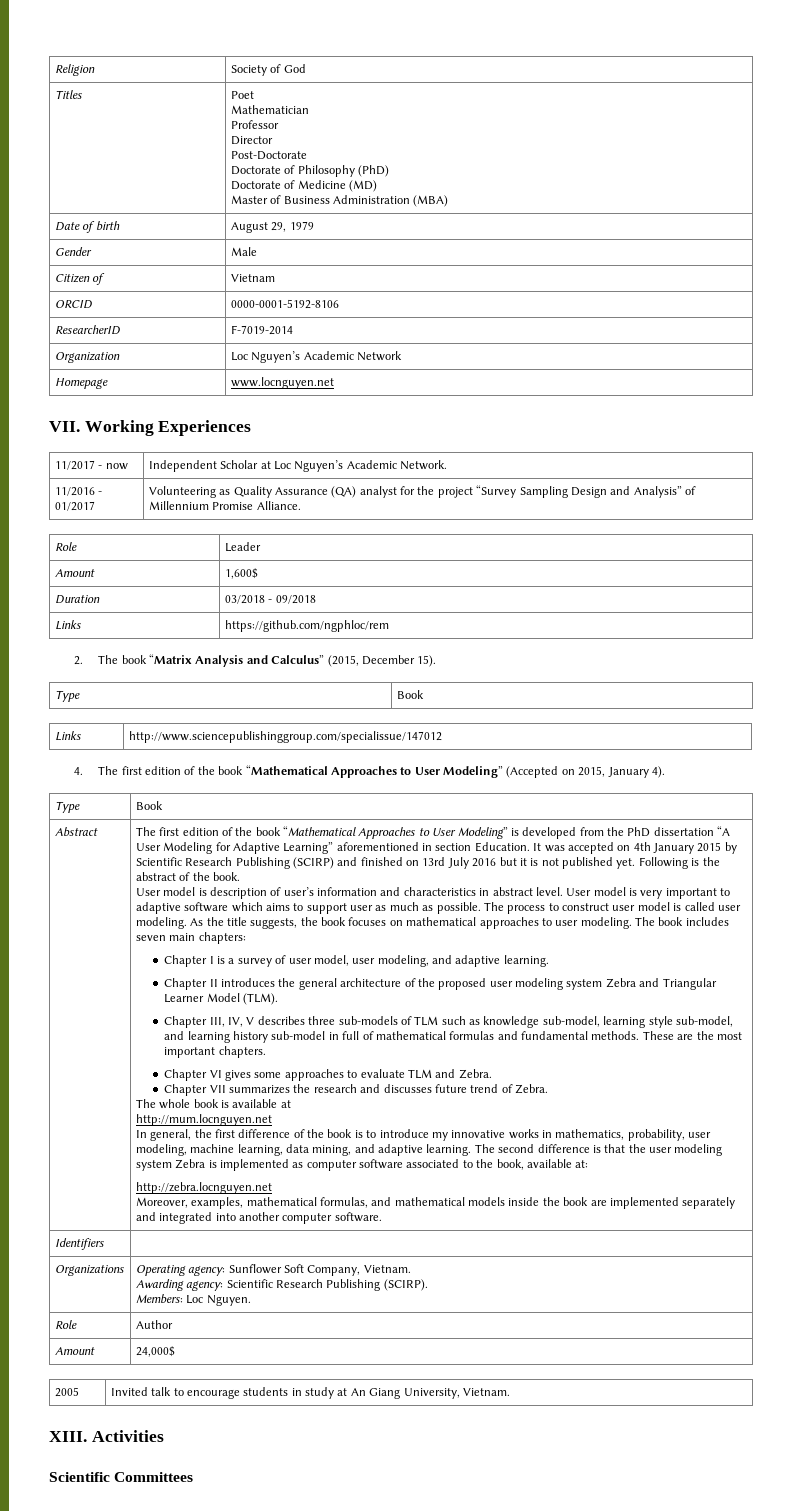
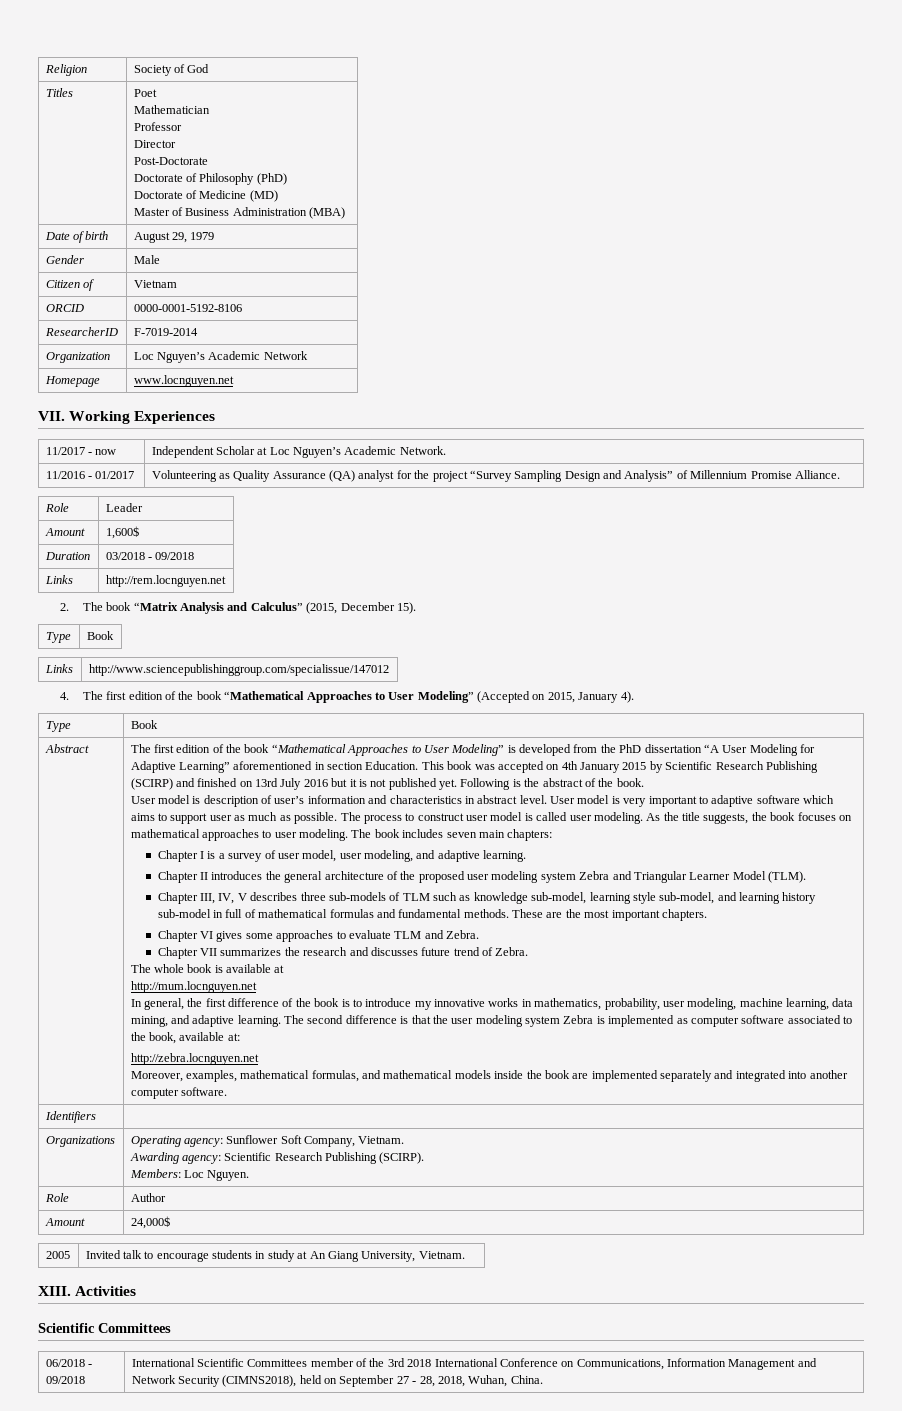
- Links | https://github.com/ngphloc/rem
+ Links | http://rem.locnguyen.net
- It was accepted on 4th January 2015 by Scientific Research Publishing (SCIRP) and finished on 13rd July 2016 but it is not published yet.
+ This book was accepted on 4th January 2015 by Scientific Research Publishing (SCIRP) and finished on 13rd July 2016 but it is not published yet.
+ 06/2018 - 09/2018 | International Scientific Committees member of the 3rd 2018 International Conference on Communications, Information Management and Network Security (CIMNS2018), held on September 27 - 28, 2018, Wuhan, China.

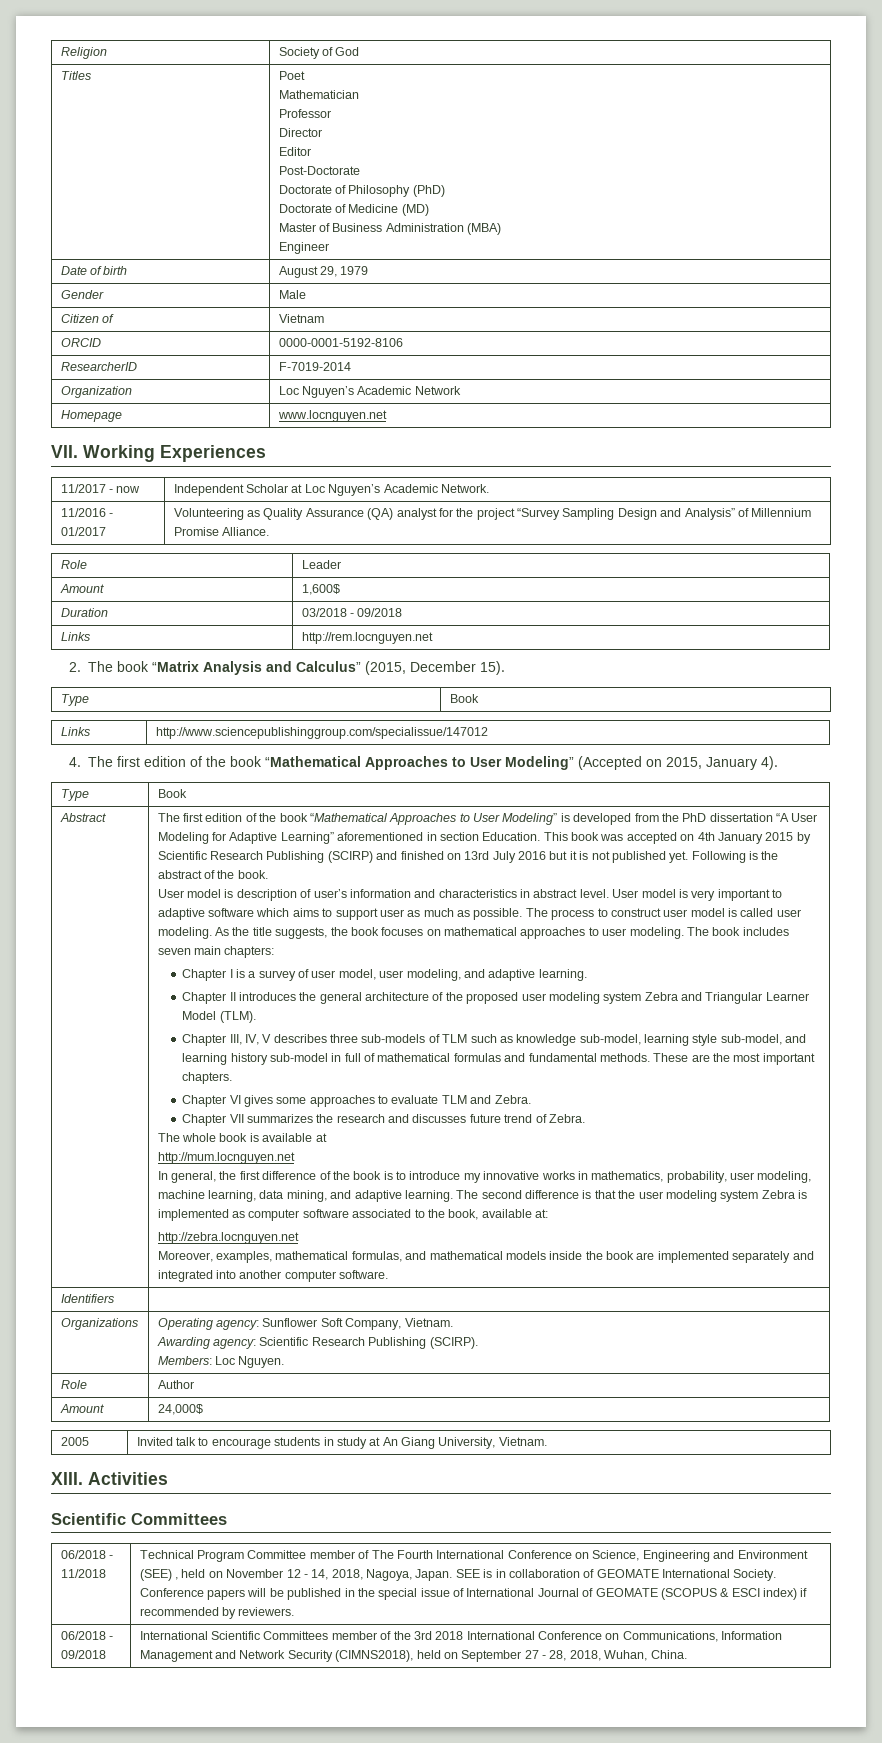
  Titles | Poet
  Mathematician
  Professor
  Director
+ Editor
  Post-Doctorate
  Doctorate of Philosophy (PhD)
  Doctorate of Medicine (MD)
  Master of Business Administration (MBA)
+ Engineer
+ 06/2018 - 11/2018 | Technical Program Committee member of The Fourth International Conference on Science, Engineering and Environment (SEE) , held on November 12 - 14, 2018, Nagoya, Japan. SEE is in collaboration of GEOMATE International Society. Conference papers will be published in the special issue of International Journal of GEOMATE (SCOPUS & ESCI index) if recommended by reviewers.

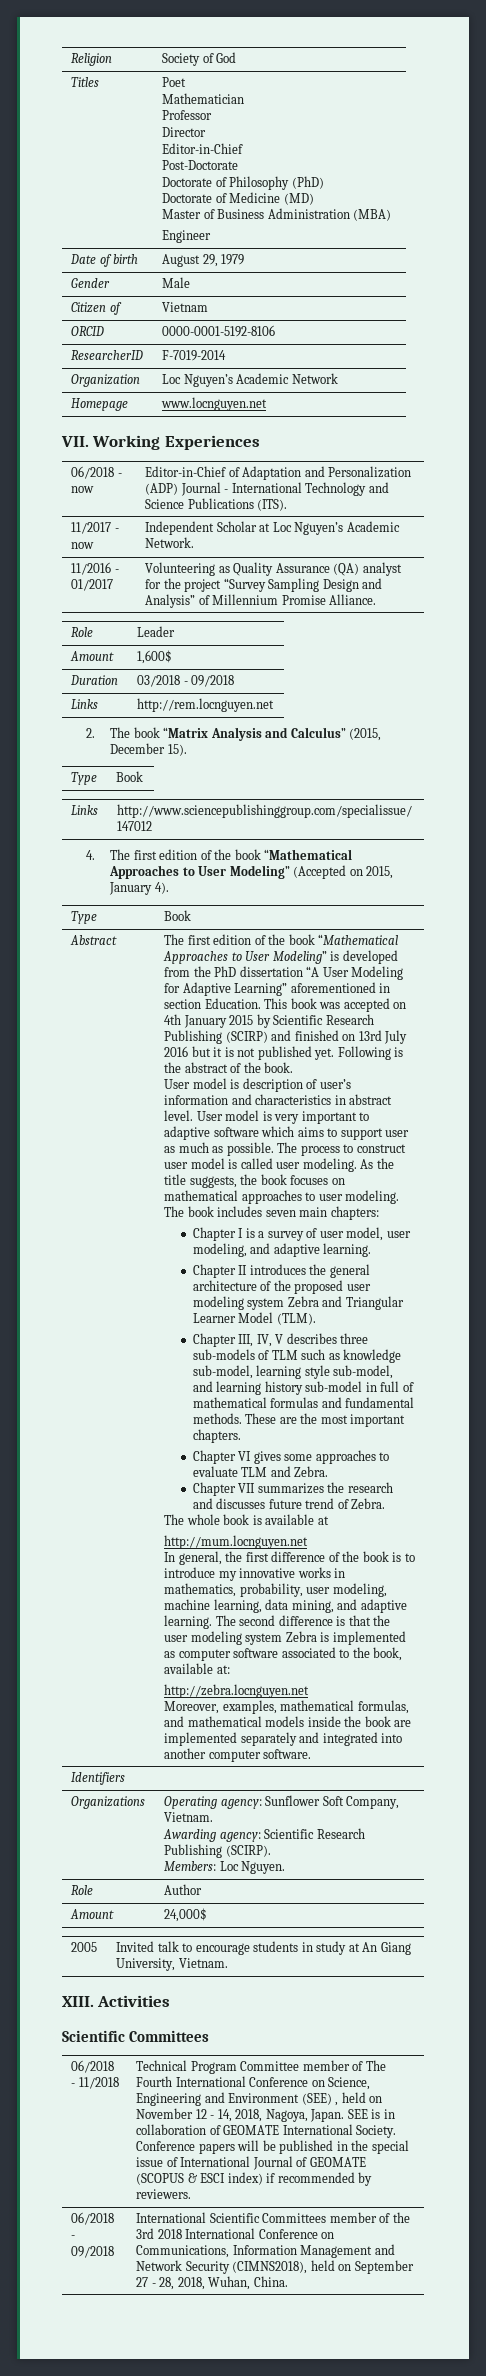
  Titles | Poet
  Mathematician
  Professor
  Director
- Editor
+ Editor-in-Chief
+ 06/2018 - now | Editor-in-Chief of Adaptation and Personalization (ADP) Journal - International Technology and Science Publications (ITS).

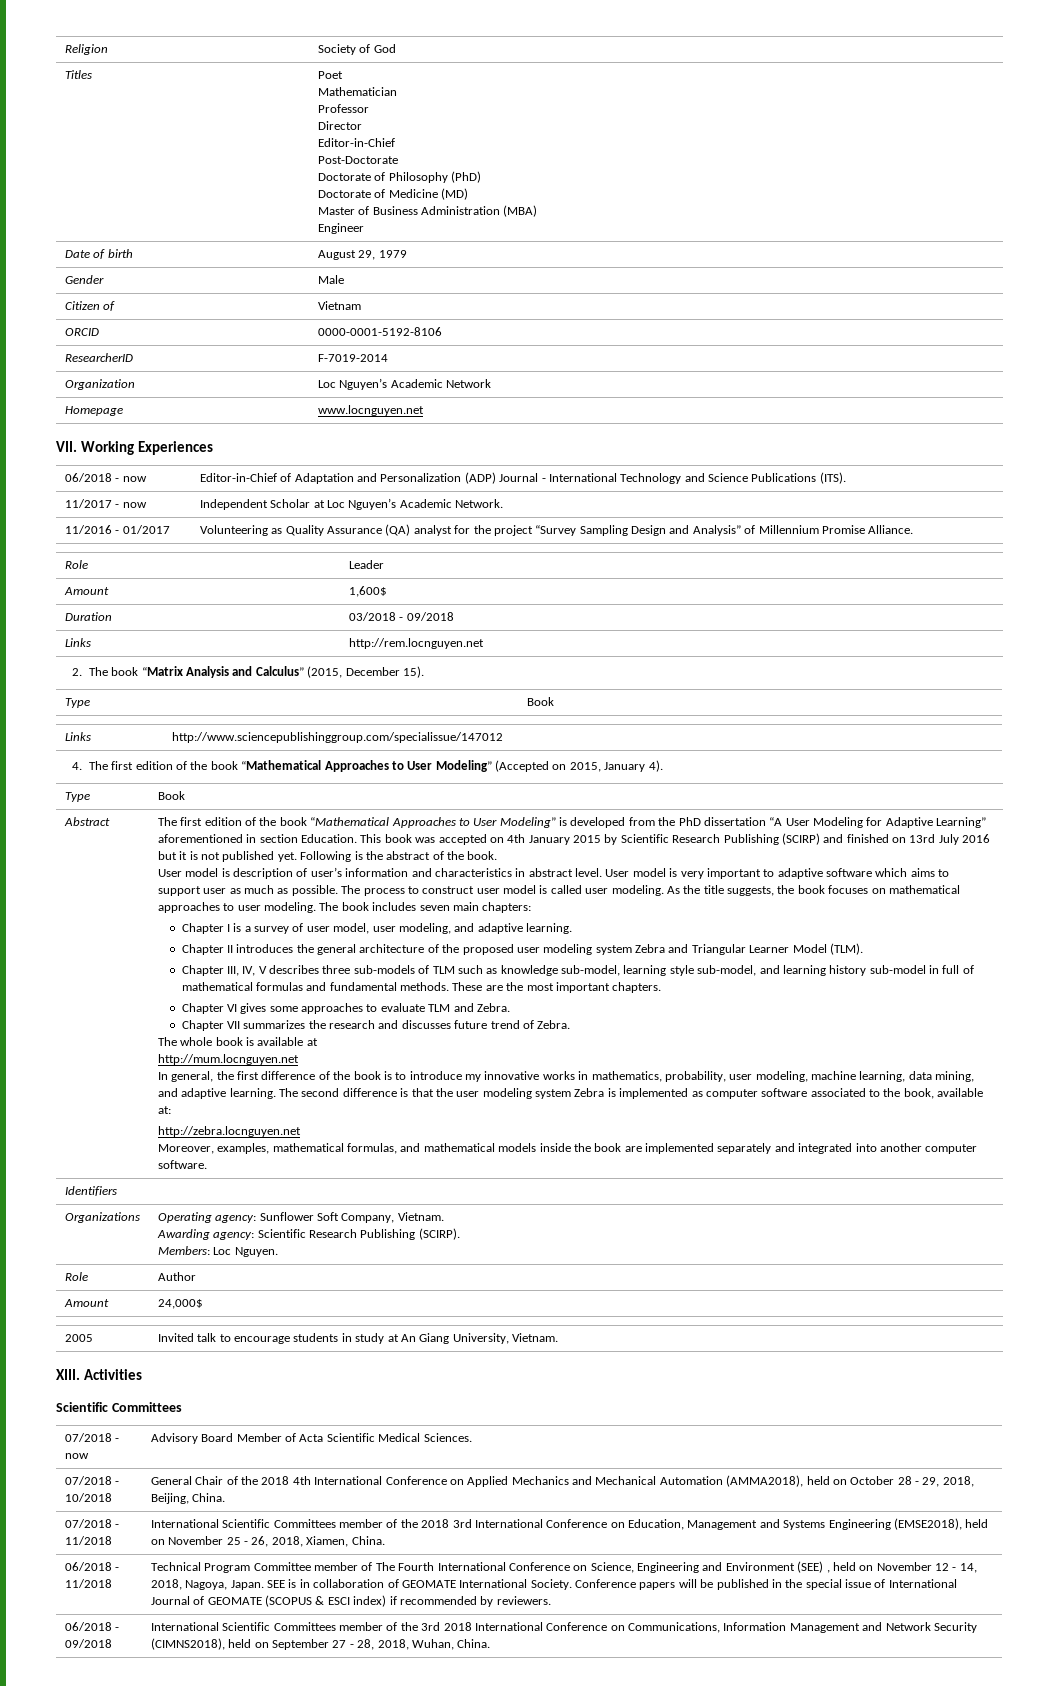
+ 07/2018 - now | Advisory Board Member of Acta Scientific Medical Sciences.
+ 07/2018 - 10/2018 | General Chair of the 2018 4th International Conference on Applied Mechanics and Mechanical Automation (AMMA2018), held on October 28 - 29, 2018, Beijing, China.
+ 07/2018 - 11/2018 | International Scientific Committees member of the 2018 3rd International Conference on Education, Management and Systems Engineering (EMSE2018), held on November 25 - 26, 2018, Xiamen, China.

